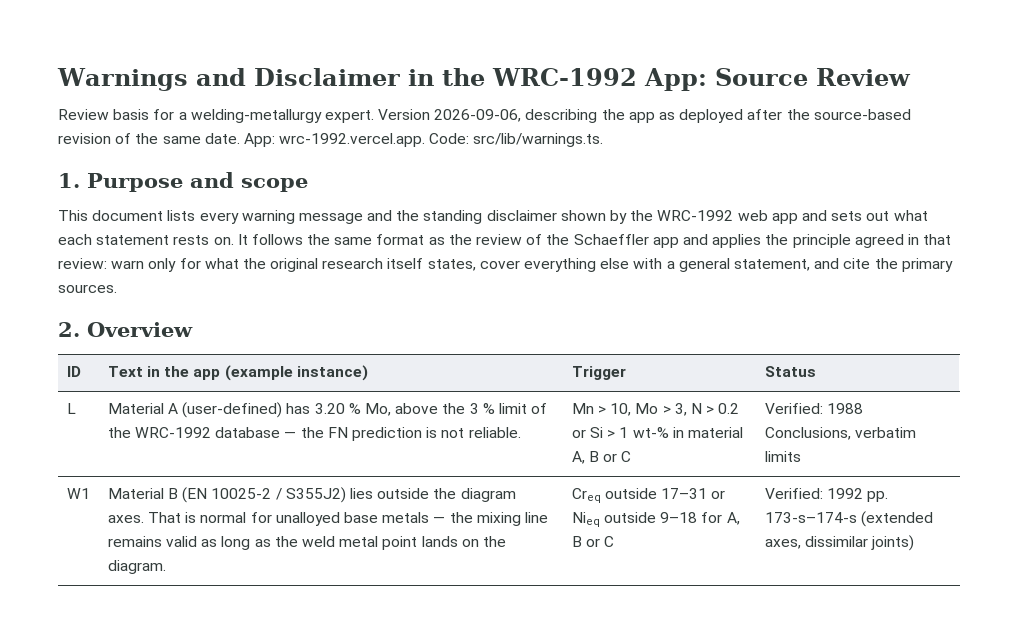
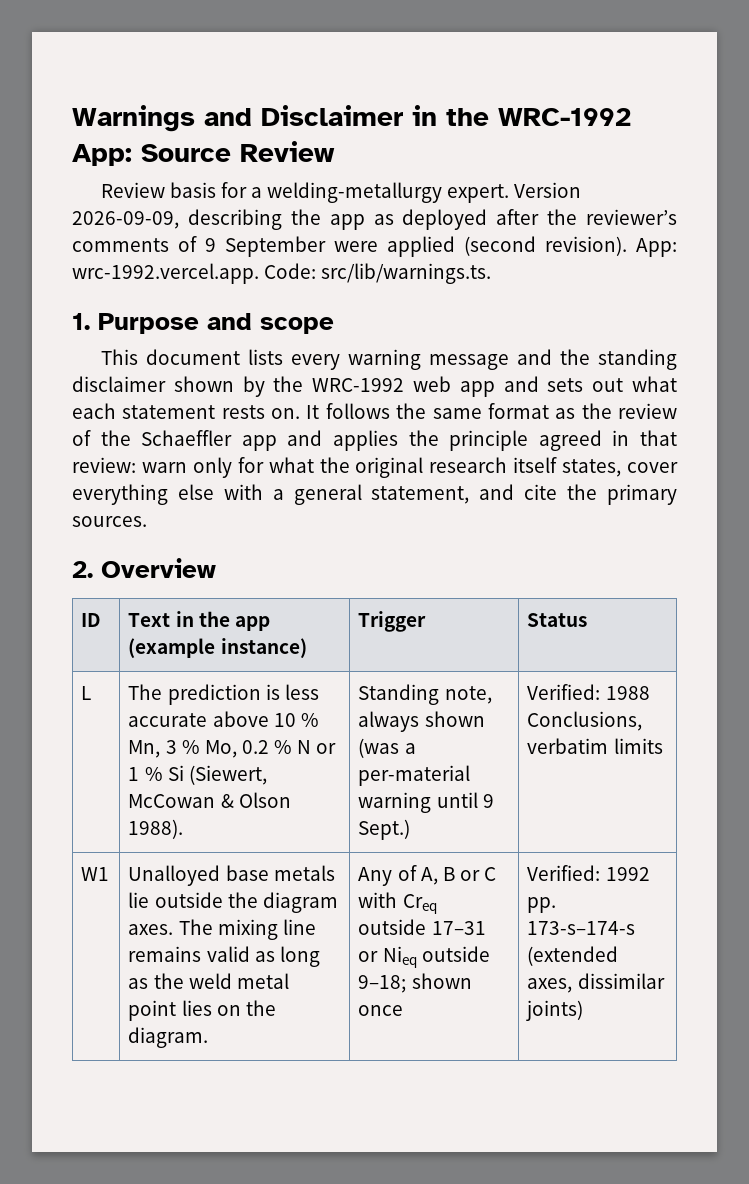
- Version 2026-09-06, describing the app as deployed after the source-based revision of the same date.
+ Version 2026-09-09, describing the app as deployed after the reviewer’s comments of 9 September were applied (second revision).
- Material A (user-defined) has 3.20 % Mo, above the 3 % limit of the WRC-1992 database — the FN prediction is not reliable. | Mn > 10, Mo > 3, N > 0.2 or Si > 1 wt-% in material A, B or C
+ The prediction is less accurate above 10 % Mn, 3 % Mo, 0.2 % N or 1 % Si (Siewert, McCowan & Olson 1988). | Standing note, always shown (was a per-material warning until 9 Sept.)
- Material B (EN 10025-2 / S355J2) lies outside the diagram axes. That is normal for unalloyed base metals — the mixing line remains valid as long as the weld metal point lands on the diagram.
+ Unalloyed base metals lie outside the diagram axes. The mixing line remains valid as long as the weld metal point lies on the diagram.
- Creq outside 17–31 or Nieq outside 9–18 for A, B or C
+ Any of A, B or C with Creq outside 17–31 or Nieq outside 9–18; shown once

